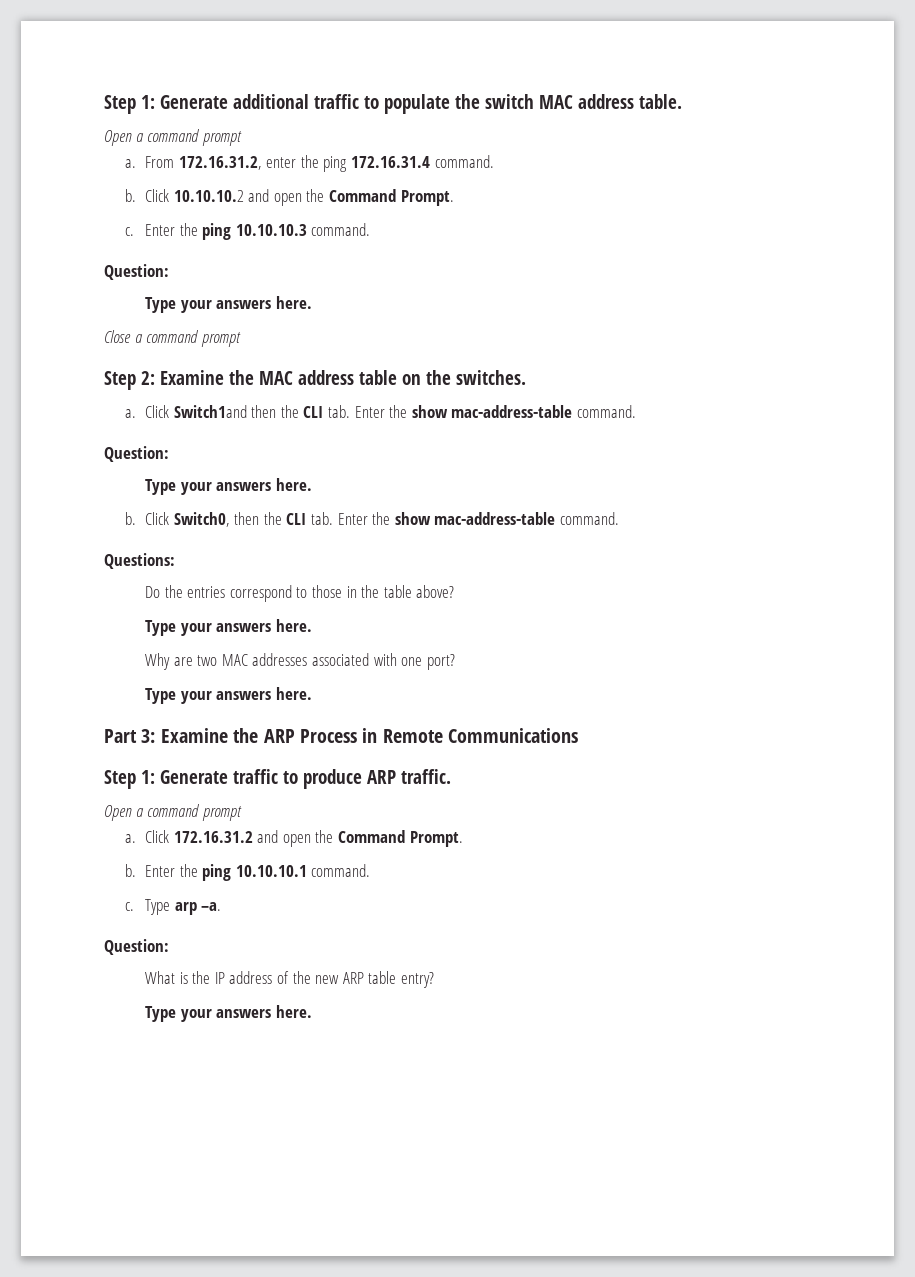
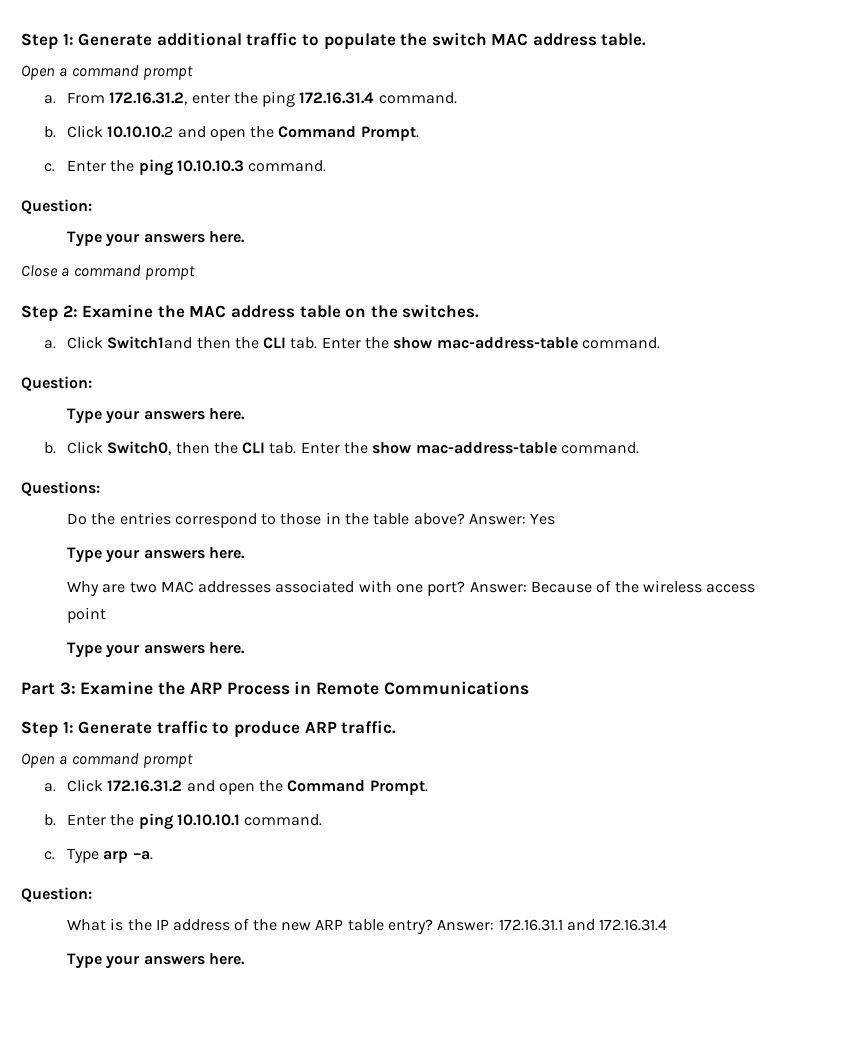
+ Answer: Yes
+ Answer: Because of the wireless access point
+ Answer: 172.16.31.1 and 172.16.31.4

